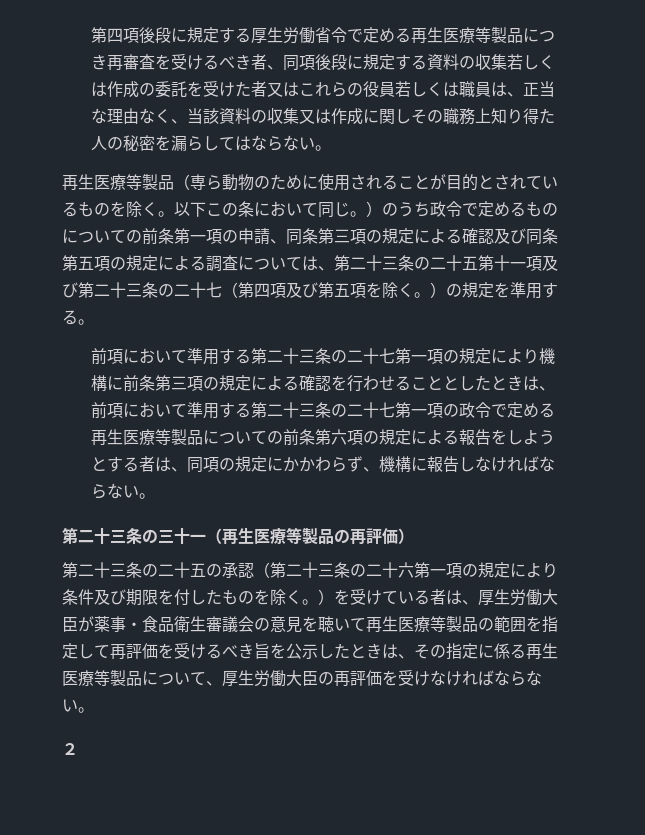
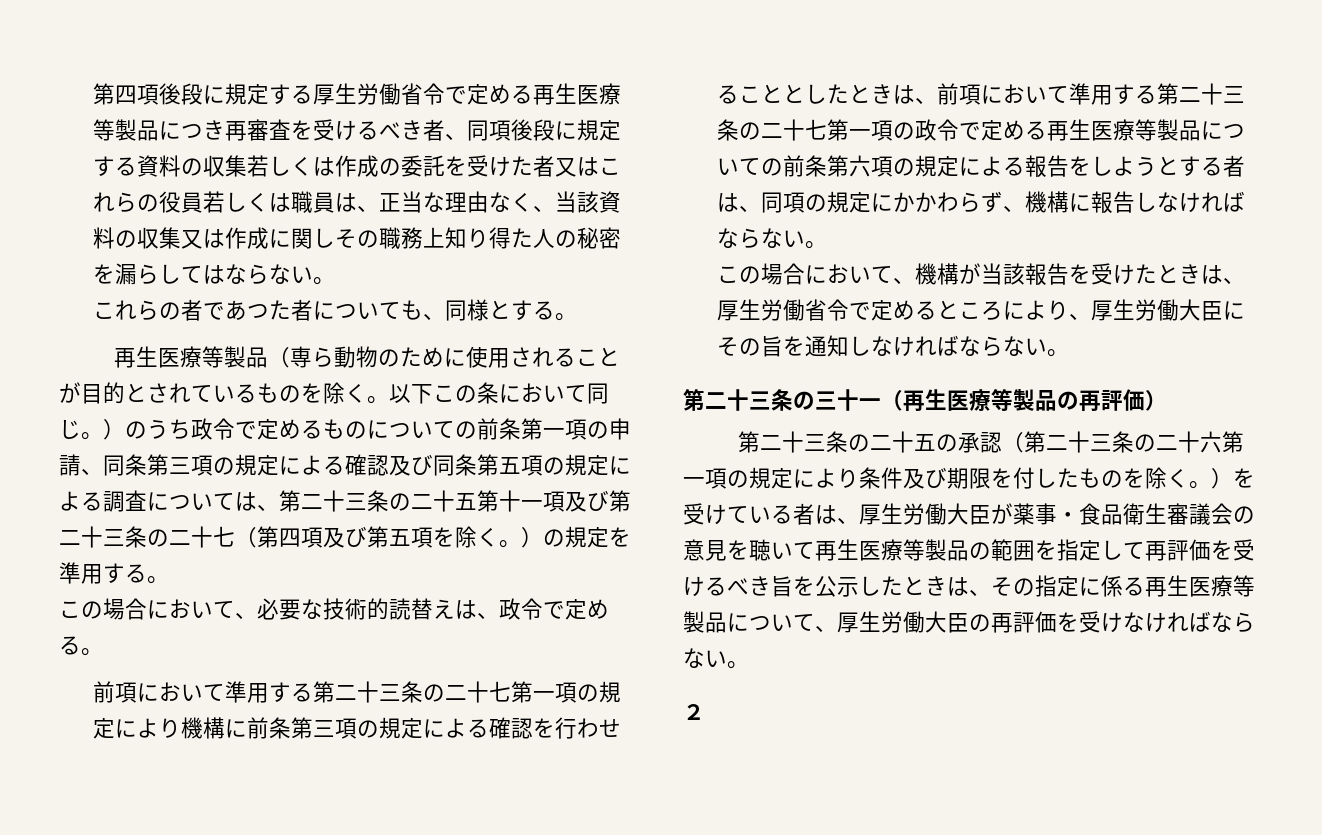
+ これらの者であつた者についても、同様とする。
+ この場合において、必要な技術的読替えは、政令で定める。
+ この場合において、機構が当該報告を受けたときは、厚生労働省令で定めるところにより、厚生労働大臣にその旨を通知しなければならない。

